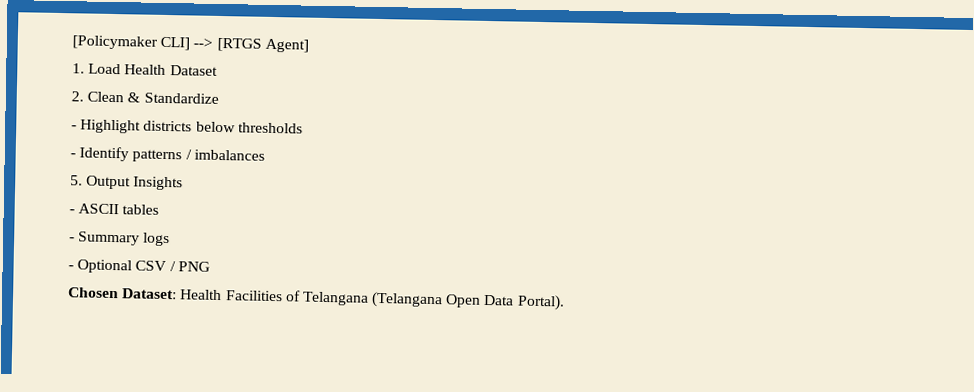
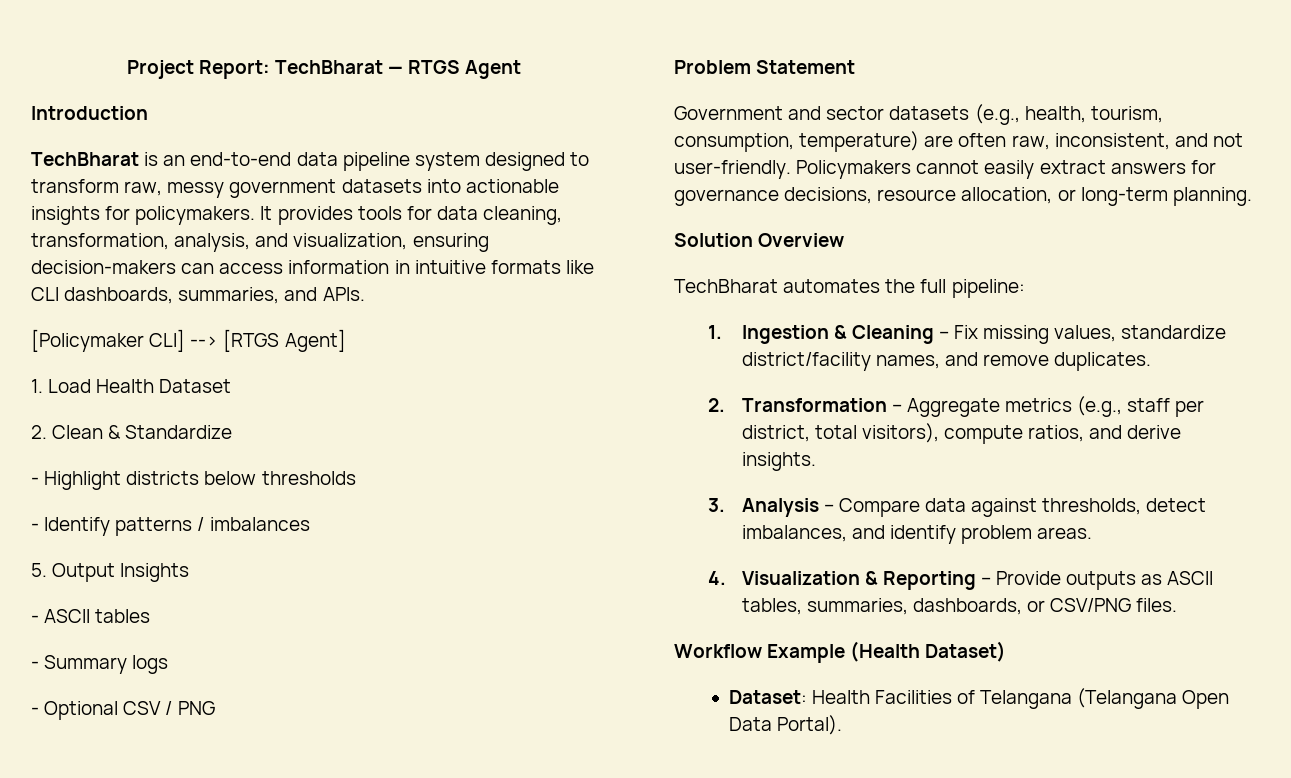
+ Project Report: TechBharat — RTGS Agent
+ Introduction
+ TechBharat is an end-to-end data pipeline system designed to transform raw, messy government datasets into actionable insights for policymakers. It provides tools for data cleaning, transformation, analysis, and visualization, ensuring decision-makers can access information in intuitive formats like CLI dashboards, summaries, and APIs.
- Chosen Dataset: Health Facilities of Telangana (Telangana Open Data Portal).
+ Problem Statement
+ Government and sector datasets (e.g., health, tourism, consumption, temperature) are often raw, inconsistent, and not user-friendly. Policymakers cannot easily extract answers for governance decisions, resource allocation, or long-term planning.
+ Solution Overview
+ TechBharat automates the full pipeline:
+ 1. Ingestion & Cleaning – Fix missing values, standardize district/facility names, and remove duplicates.
+ 2. Transformation – Aggregate metrics (e.g., staff per district, total visitors), compute ratios, and derive insights.
+ 3. Analysis – Compare data against thresholds, detect imbalances, and identify problem areas.
+ 4. Visualization & Reporting – Provide outputs as ASCII tables, summaries, dashboards, or CSV/PNG files.
+ Workflow Example (Health Dataset)
+ Dataset: Health Facilities of Telangana (Telangana Open Data Portal).

